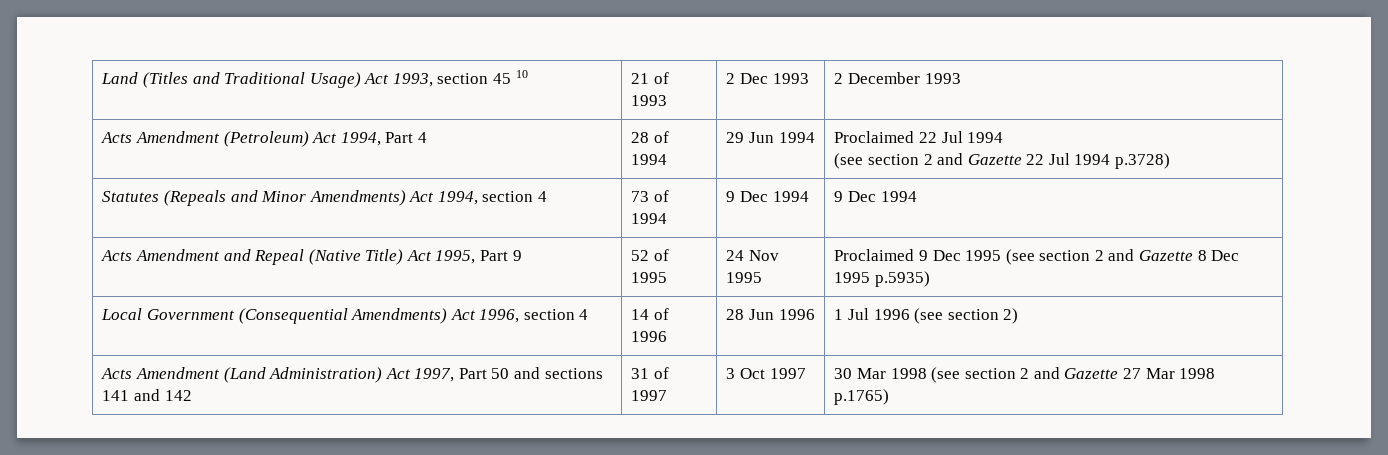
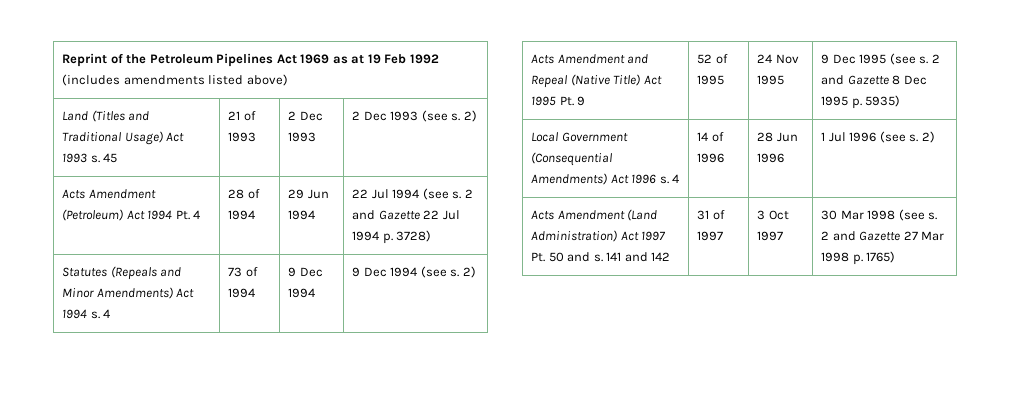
+ Reprint of the Petroleum Pipelines Act 1969 as at 19 Feb 1992 (includes amendments listed above)
- Land (Titles and Traditional Usage) Act 1993, section 45 10 | 21 of 1993 | 2 Dec 1993 | 2 December 1993
+ Land (Titles and Traditional Usage) Act 1993 s. 45 | 21 of 1993 | 2 Dec 1993 | 2 Dec 1993 (see s. 2)
- Acts Amendment (Petroleum) Act 1994, Part 4 | 28 of 1994 | 29 Jun 1994 | Proclaimed 22 Jul 1994
- (see section 2 and Gazette 22 Jul 1994 p.3728)
+ Acts Amendment (Petroleum) Act 1994 Pt. 4 | 28 of 1994 | 29 Jun 1994 | 22 Jul 1994 (see s. 2 and Gazette 22 Jul 1994 p. 3728)
- Statutes (Repeals and Minor Amendments) Act 1994, section 4 | 73 of 1994 | 9 Dec 1994 | 9 Dec 1994
+ Statutes (Repeals and Minor Amendments) Act 1994 s. 4 | 73 of 1994 | 9 Dec 1994 | 9 Dec 1994 (see s. 2)
- Acts Amendment and Repeal (Native Title) Act 1995, Part 9 | 52 of 1995 | 24 Nov 1995 | Proclaimed 9 Dec 1995 (see section 2 and Gazette 8 Dec 1995 p.5935)
+ Acts Amendment and Repeal (Native Title) Act 1995 Pt. 9 | 52 of 1995 | 24 Nov 1995 | 9 Dec 1995 (see s. 2 and Gazette 8 Dec 1995 p. 5935)
- Local Government (Consequential Amendments) Act 1996, section 4 | 14 of 1996 | 28 Jun 1996 | 1 Jul 1996 (see section 2)
+ Local Government (Consequential Amendments) Act 1996 s. 4 | 14 of 1996 | 28 Jun 1996 | 1 Jul 1996 (see s. 2)
- Acts Amendment (Land Administration) Act 1997, Part 50 and sections 141 and 142 | 31 of 1997 | 3 Oct 1997 | 30 Mar 1998 (see section 2 and Gazette 27 Mar 1998 p.1765)
+ Acts Amendment (Land Administration) Act 1997 Pt. 50 and s. 141 and 142 | 31 of 1997 | 3 Oct 1997 | 30 Mar 1998 (see s. 2 and Gazette 27 Mar 1998 p. 1765)

